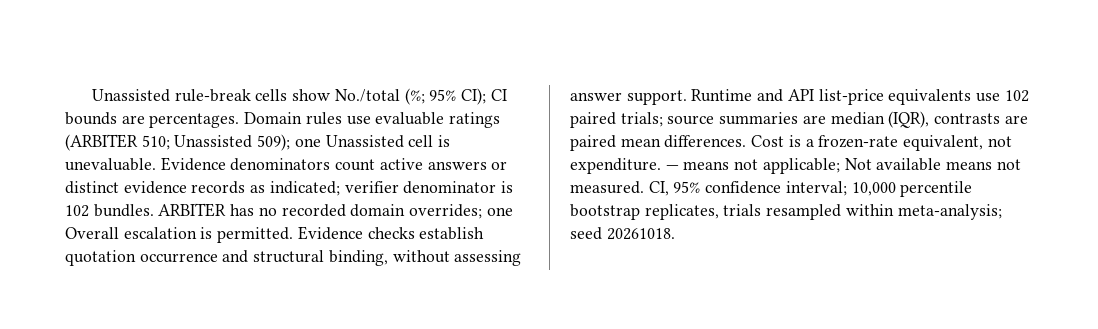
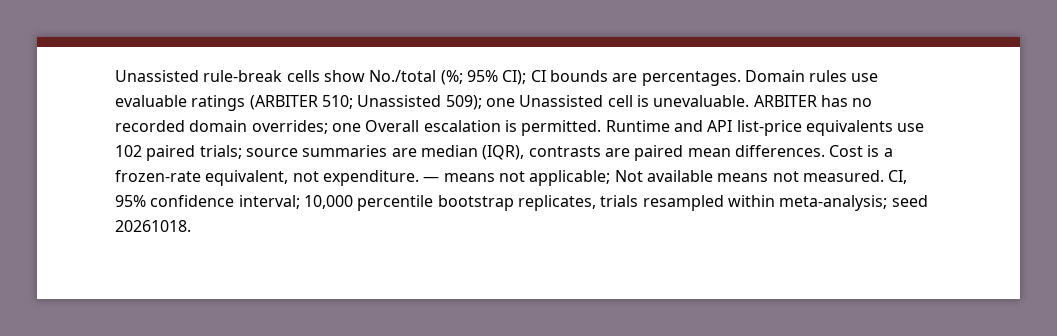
- Evidence denominators count active answers or distinct evidence records as indicated; verifier denominator is 102 bundles.
- Evidence checks establish quotation occurrence and structural binding, without assessing answer support.

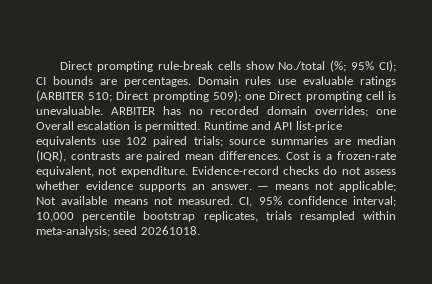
- Unassisted rule-break cells show No./total (%; 95% CI); CI bounds are percentages.
+ Direct prompting rule-break cells show No./total (%; 95% CI); CI bounds are percentages.
- Domain rules use evaluable ratings (ARBITER 510; Unassisted 509); one Unassisted cell is unevaluable.
+ Domain rules use evaluable ratings (ARBITER 510; Direct prompting 509); one Direct prompting cell is unevaluable.
+ Evidence-record checks do not assess whether evidence supports an answer.

